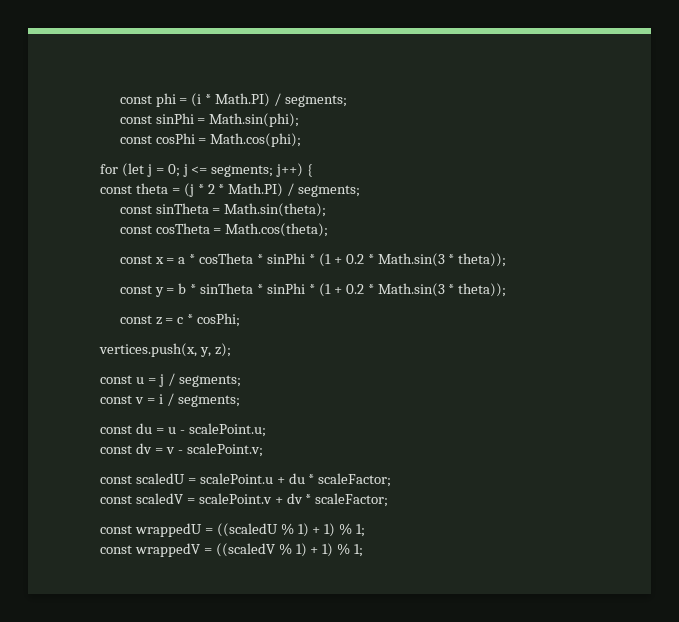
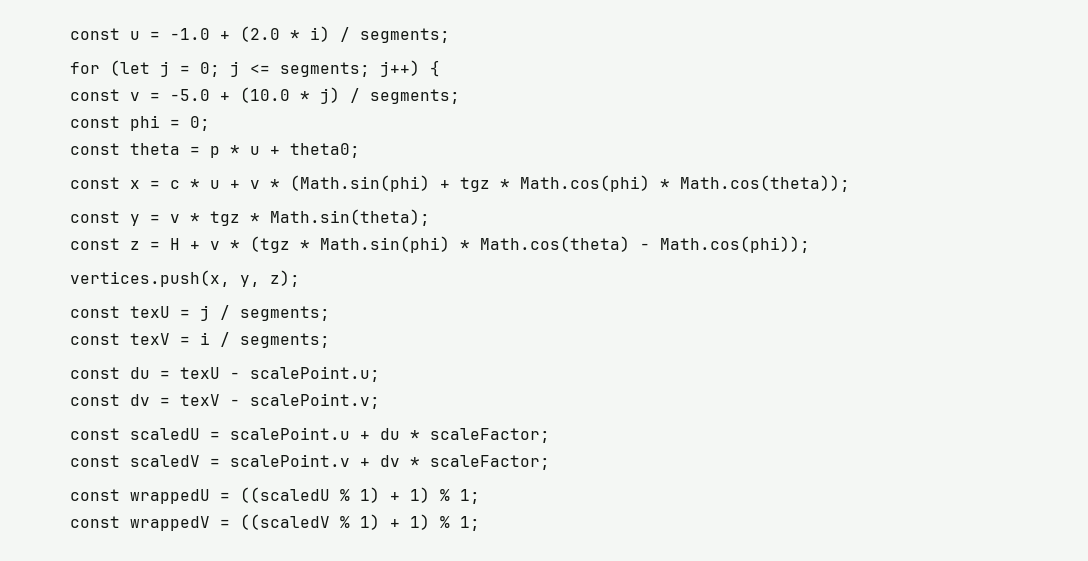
- const phi = (i * Math.PI) / segments;
- const sinPhi = Math.sin(phi);
- const cosPhi = Math.cos(phi);
+ const u = -1.0 + (2.0 * i) / segments;
- const theta = (j * 2 * Math.PI) / segments;
- const sinTheta = Math.sin(theta);
- const cosTheta = Math.cos(theta);
- const x = a * cosTheta * sinPhi * (1 + 0.2 * Math.sin(3 * theta));
- const y = b * sinTheta * sinPhi * (1 + 0.2 * Math.sin(3 * theta));
- const z = c * cosPhi;
+ const v = -5.0 + (10.0 * j) / segments;
+ const phi = 0;
+ const theta = p * u + theta0;
+ const x = c * u + v * (Math.sin(phi) + tgz * Math.cos(phi) * Math.cos(theta));
+ const y = v * tgz * Math.sin(theta);
+ const z = H + v * (tgz * Math.sin(phi) * Math.cos(theta) - Math.cos(phi));
- const u = j / segments;
+ const texU = j / segments;
- const v = i / segments;
+ const texV = i / segments;
- const du = u - scalePoint.u;
+ const du = texU - scalePoint.u;
- const dv = v - scalePoint.v;
+ const dv = texV - scalePoint.v;

